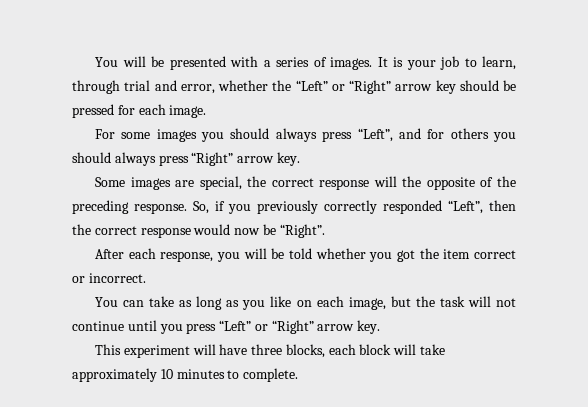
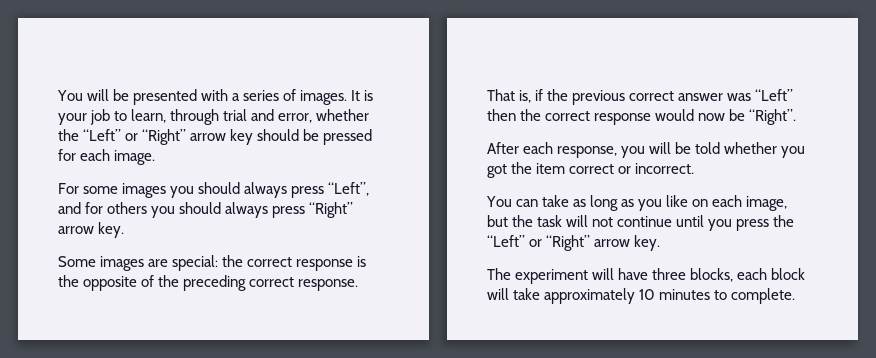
- Some images are special, the correct response will the opposite of the preceding response. So, if you previously correctly responded “Left”, then the correct response would now be “Right”.
+ Some images are special: the correct response is the opposite of the preceding correct response. That is, if the previous correct answer was “Left” then the correct response would now be “Right”.
- You can take as long as you like on each image, but the task will not continue until you press “Left” or “Right” arrow key.
+ You can take as long as you like on each image, but the task will not continue until you press the “Left” or “Right” arrow key.
- This experiment will have three blocks, each block will take approximately 10 minutes to complete.
+ The experiment will have three blocks, each block will take approximately 10 minutes to complete.

